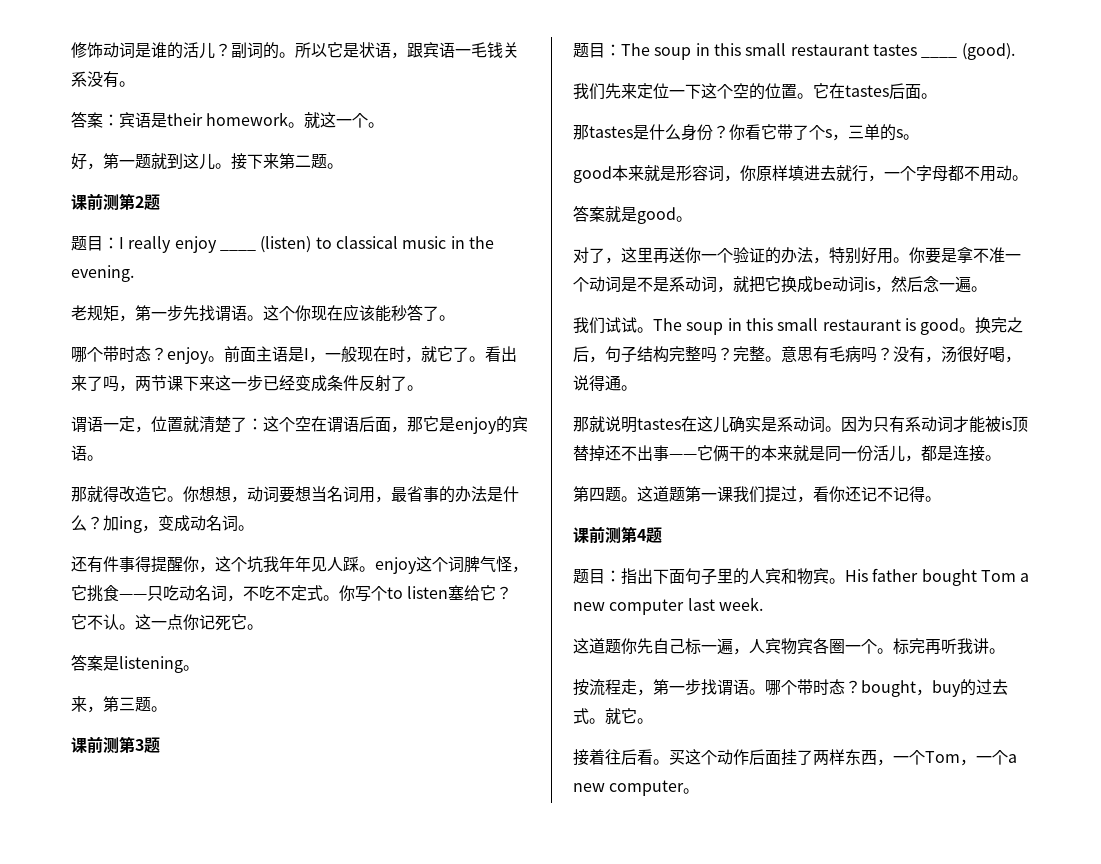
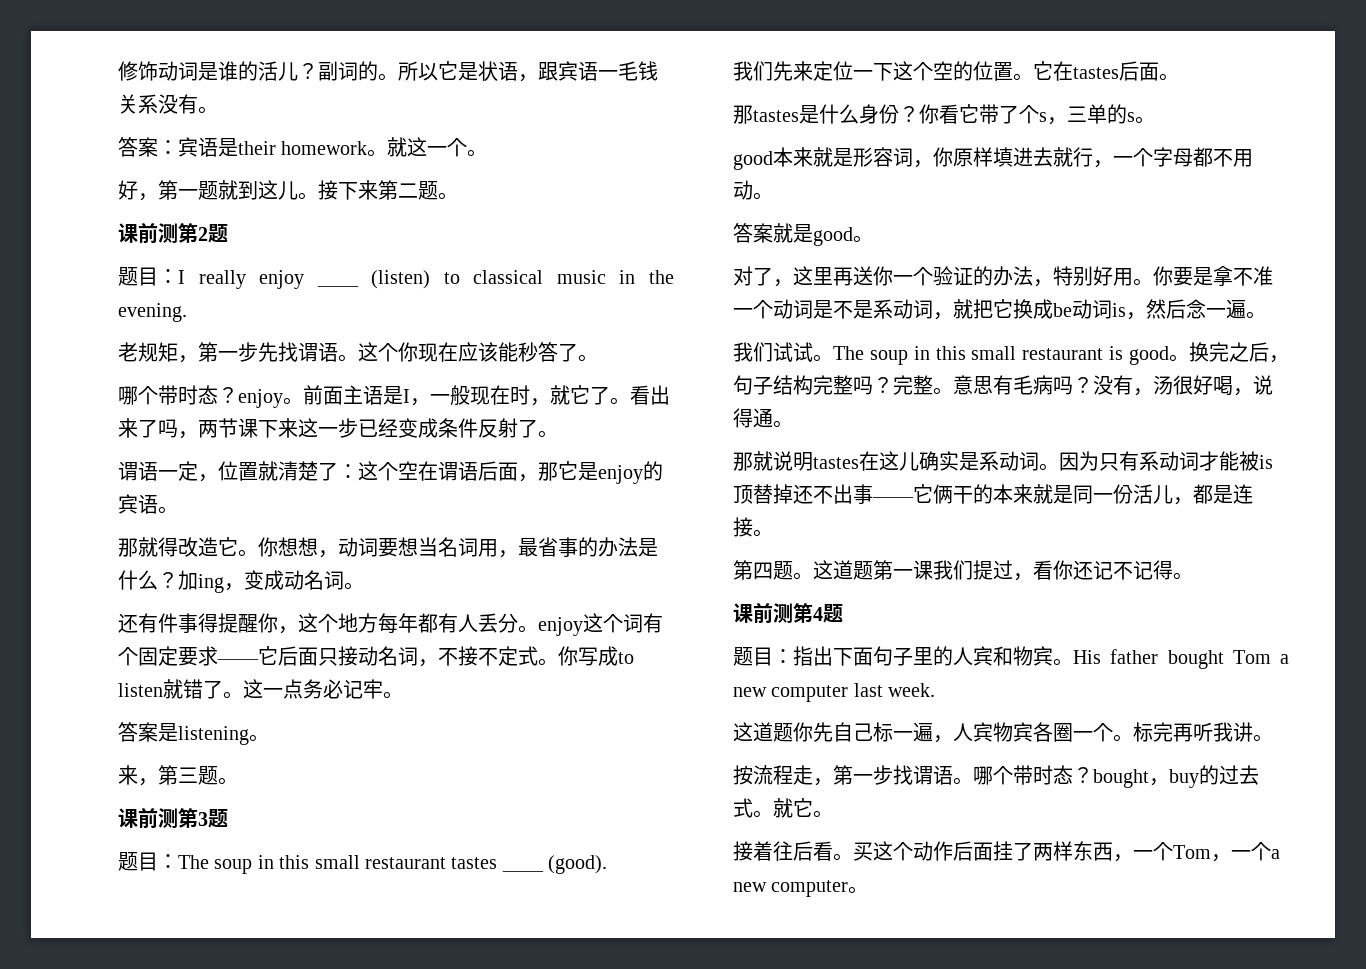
- 还有件事得提醒你，这个坑我年年见人踩。enjoy这个词脾气怪，它挑食——只吃动名词，不吃不定式。
+ 还有件事得提醒你，这个地方每年都有人丢分。enjoy这个词有个固定要求——它后面只接动名词，不接不定式。
- 你写个to listen塞给它？它不认。这一点你记死它。
+ 你写成to listen就错了。这一点务必记牢。

